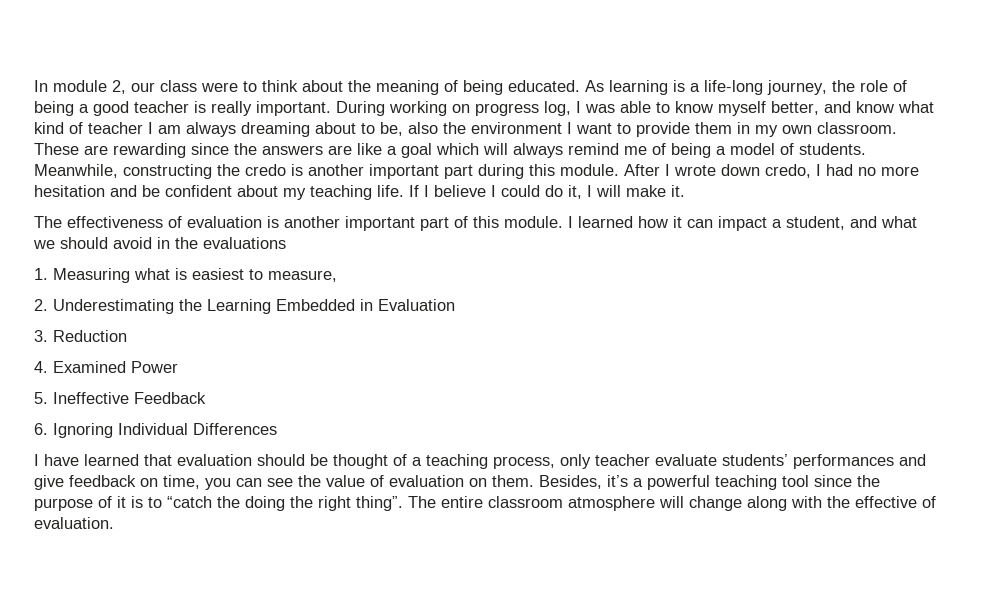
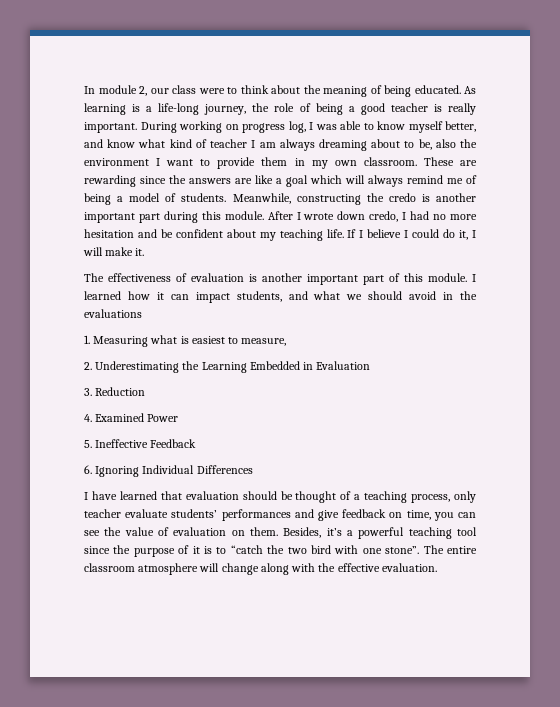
- I learned how it can impact a student, and what we should avoid in the evaluations
+ I learned how it can impact students, and what we should avoid in the evaluations
- Besides, it’s a powerful teaching tool since the purpose of it is to “catch the doing the right thing”.
+ Besides, it’s a powerful teaching tool since the purpose of it is to “catch the two bird with one stone”.
- The entire classroom atmosphere will change along with the effective of evaluation.
+ The entire classroom atmosphere will change along with the effective evaluation.

